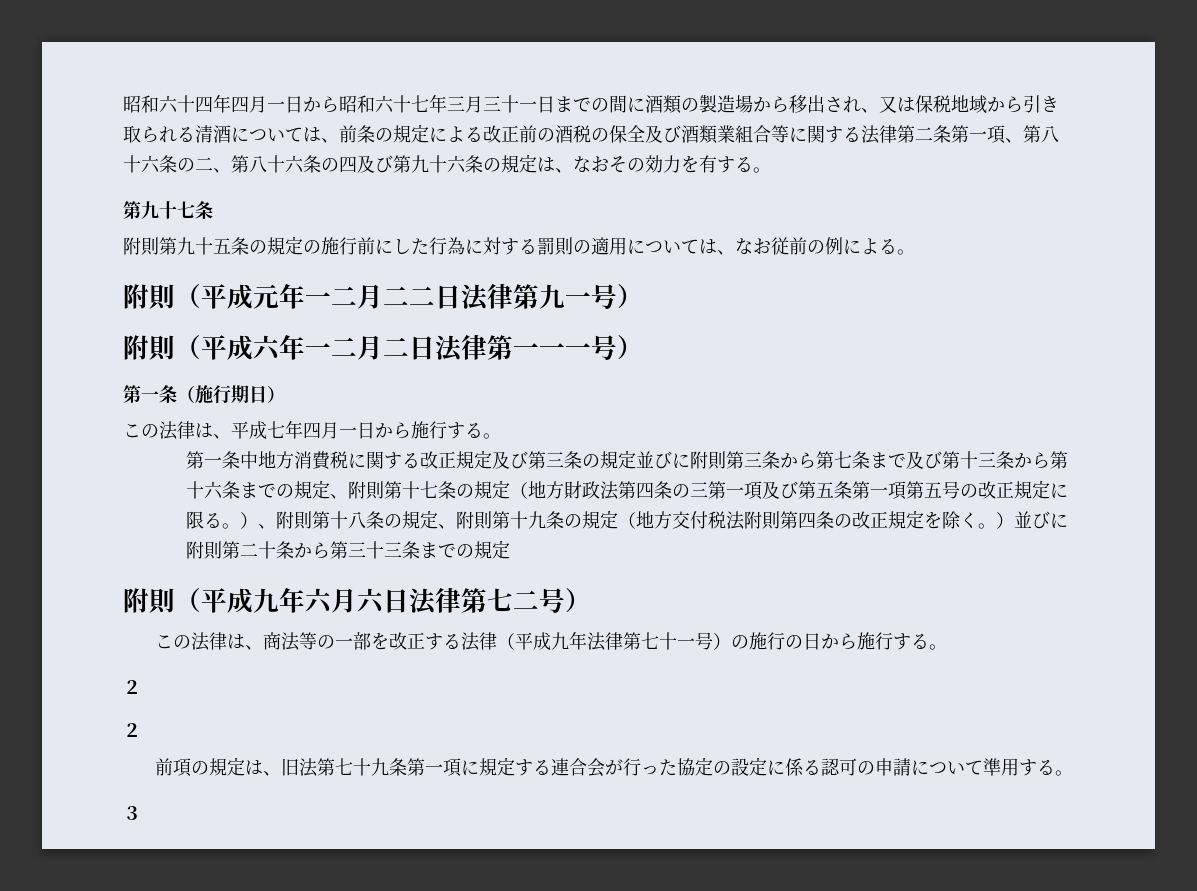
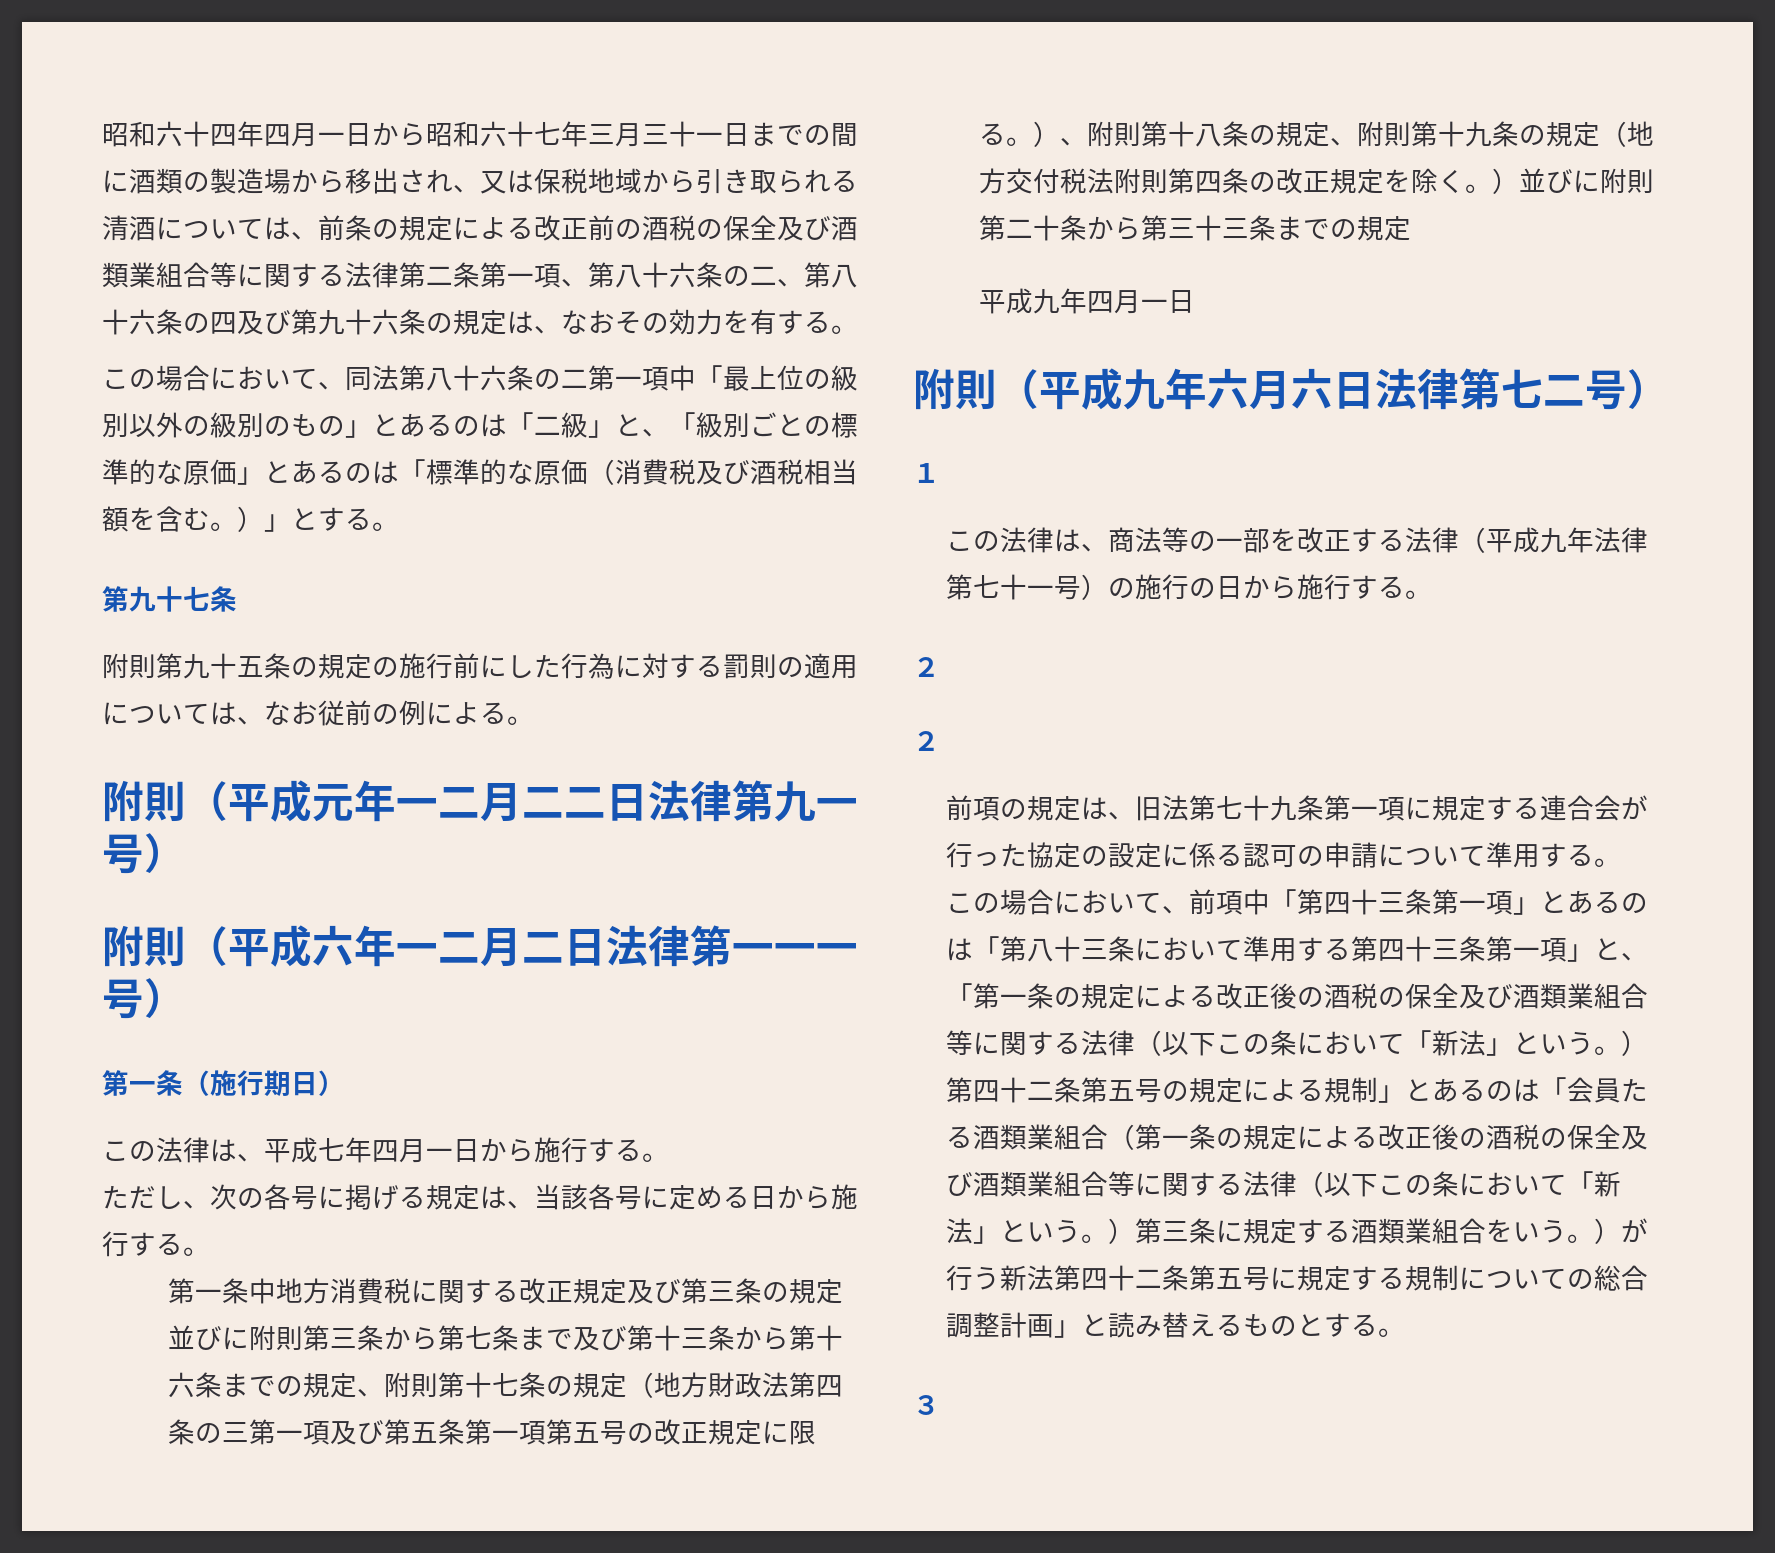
+ この場合において、同法第八十六条の二第一項中「最上位の級別以外の級別のもの」とあるのは「二級」と、「級別ごとの標準的な原価」とあるのは「標準的な原価（消費税及び酒税相当額を含む。）」とする。
+ ただし、次の各号に掲げる規定は、当該各号に定める日から施行する。
+ 平成九年四月一日
+ １
+ この場合において、前項中「第四十三条第一項」とあるのは「第八十三条において準用する第四十三条第一項」と、「第一条の規定による改正後の酒税の保全及び酒類業組合等に関する法律（以下この条において「新法」という。）第四十二条第五号の規定による規制」とあるのは「会員たる酒類業組合（第一条の規定による改正後の酒税の保全及び酒類業組合等に関する法律（以下この条において「新法」という。）第三条に規定する酒類業組合をいう。）が行う新法第四十二条第五号に規定する規制についての総合調整計画」と読み替えるものとする。

